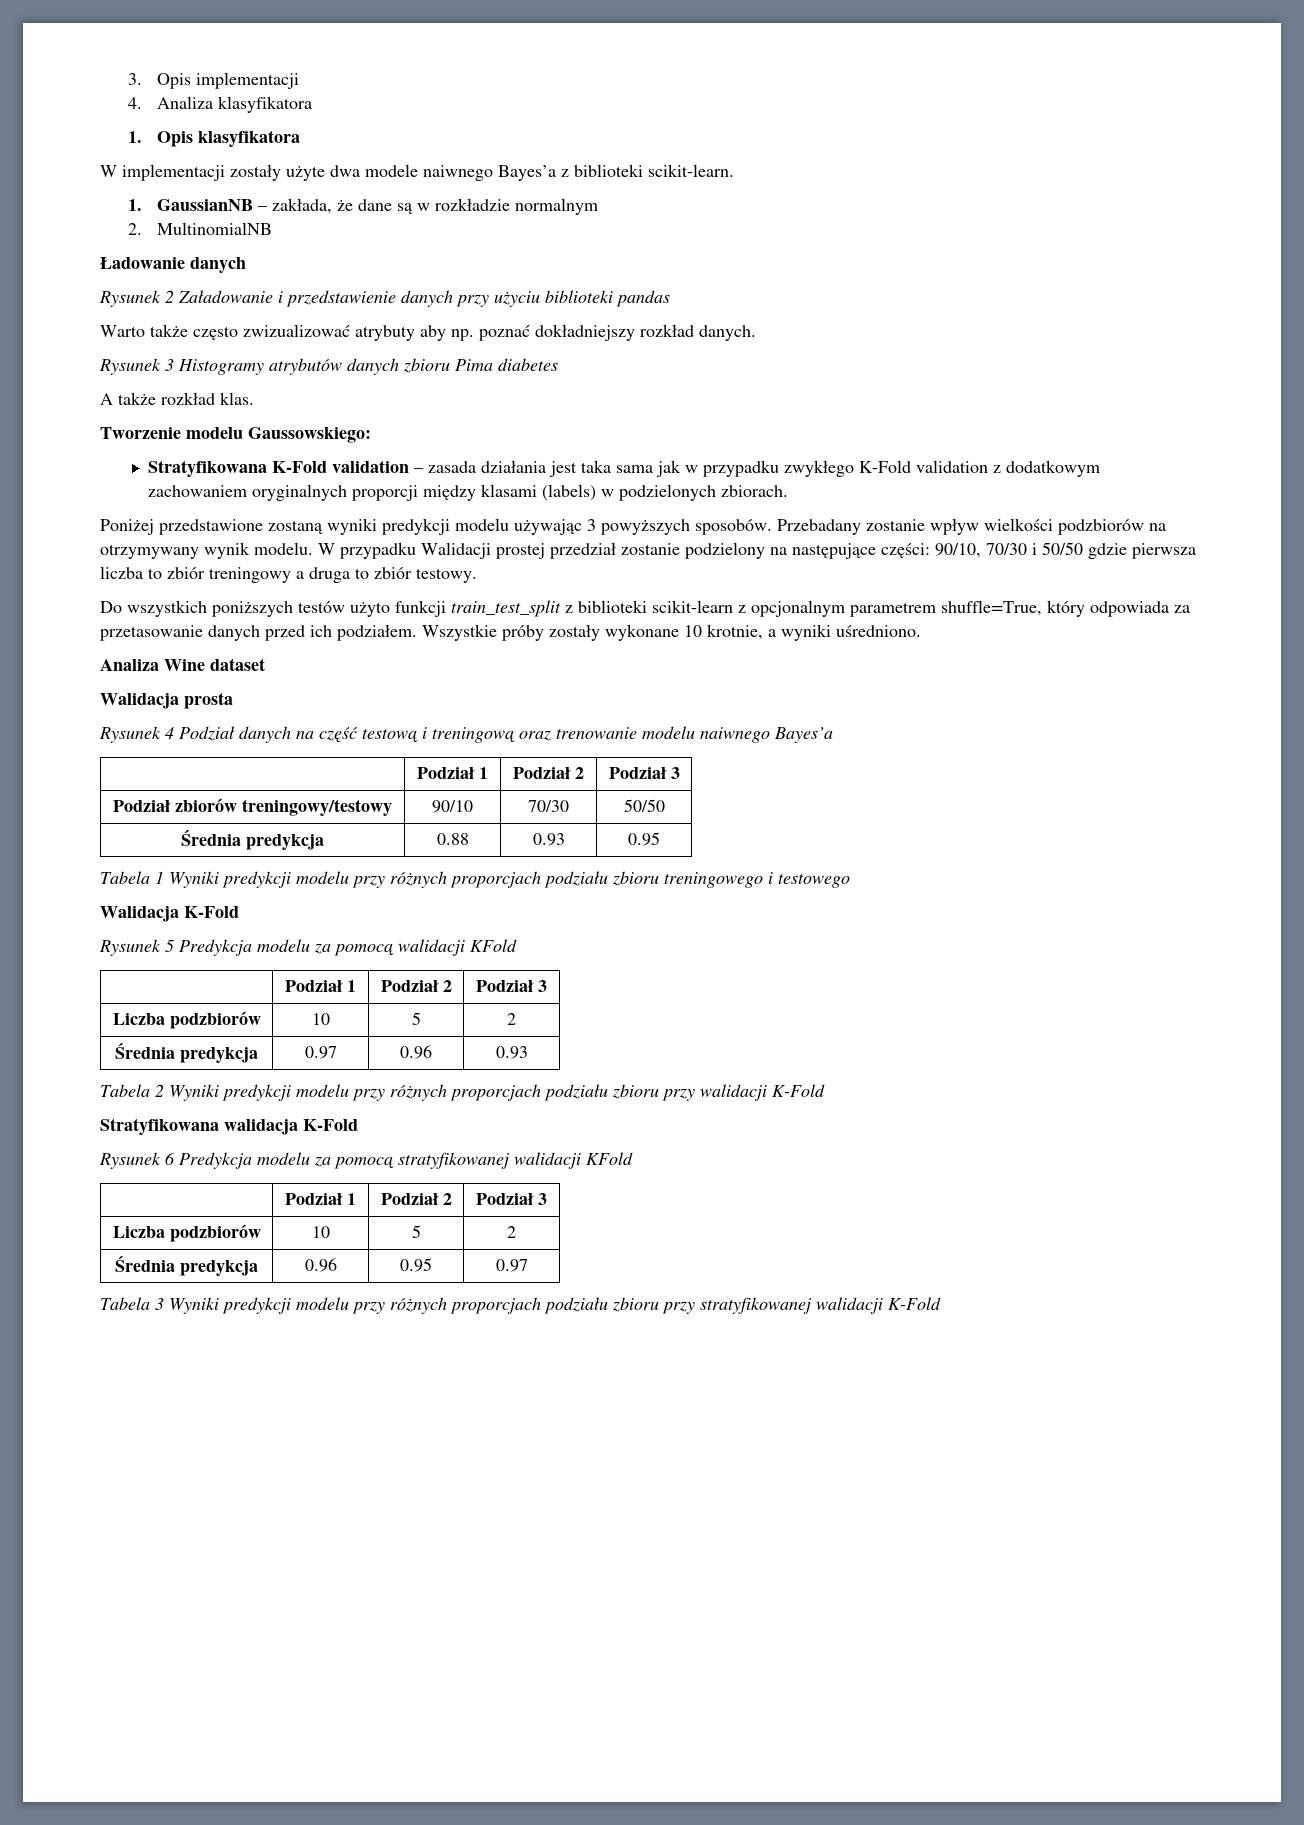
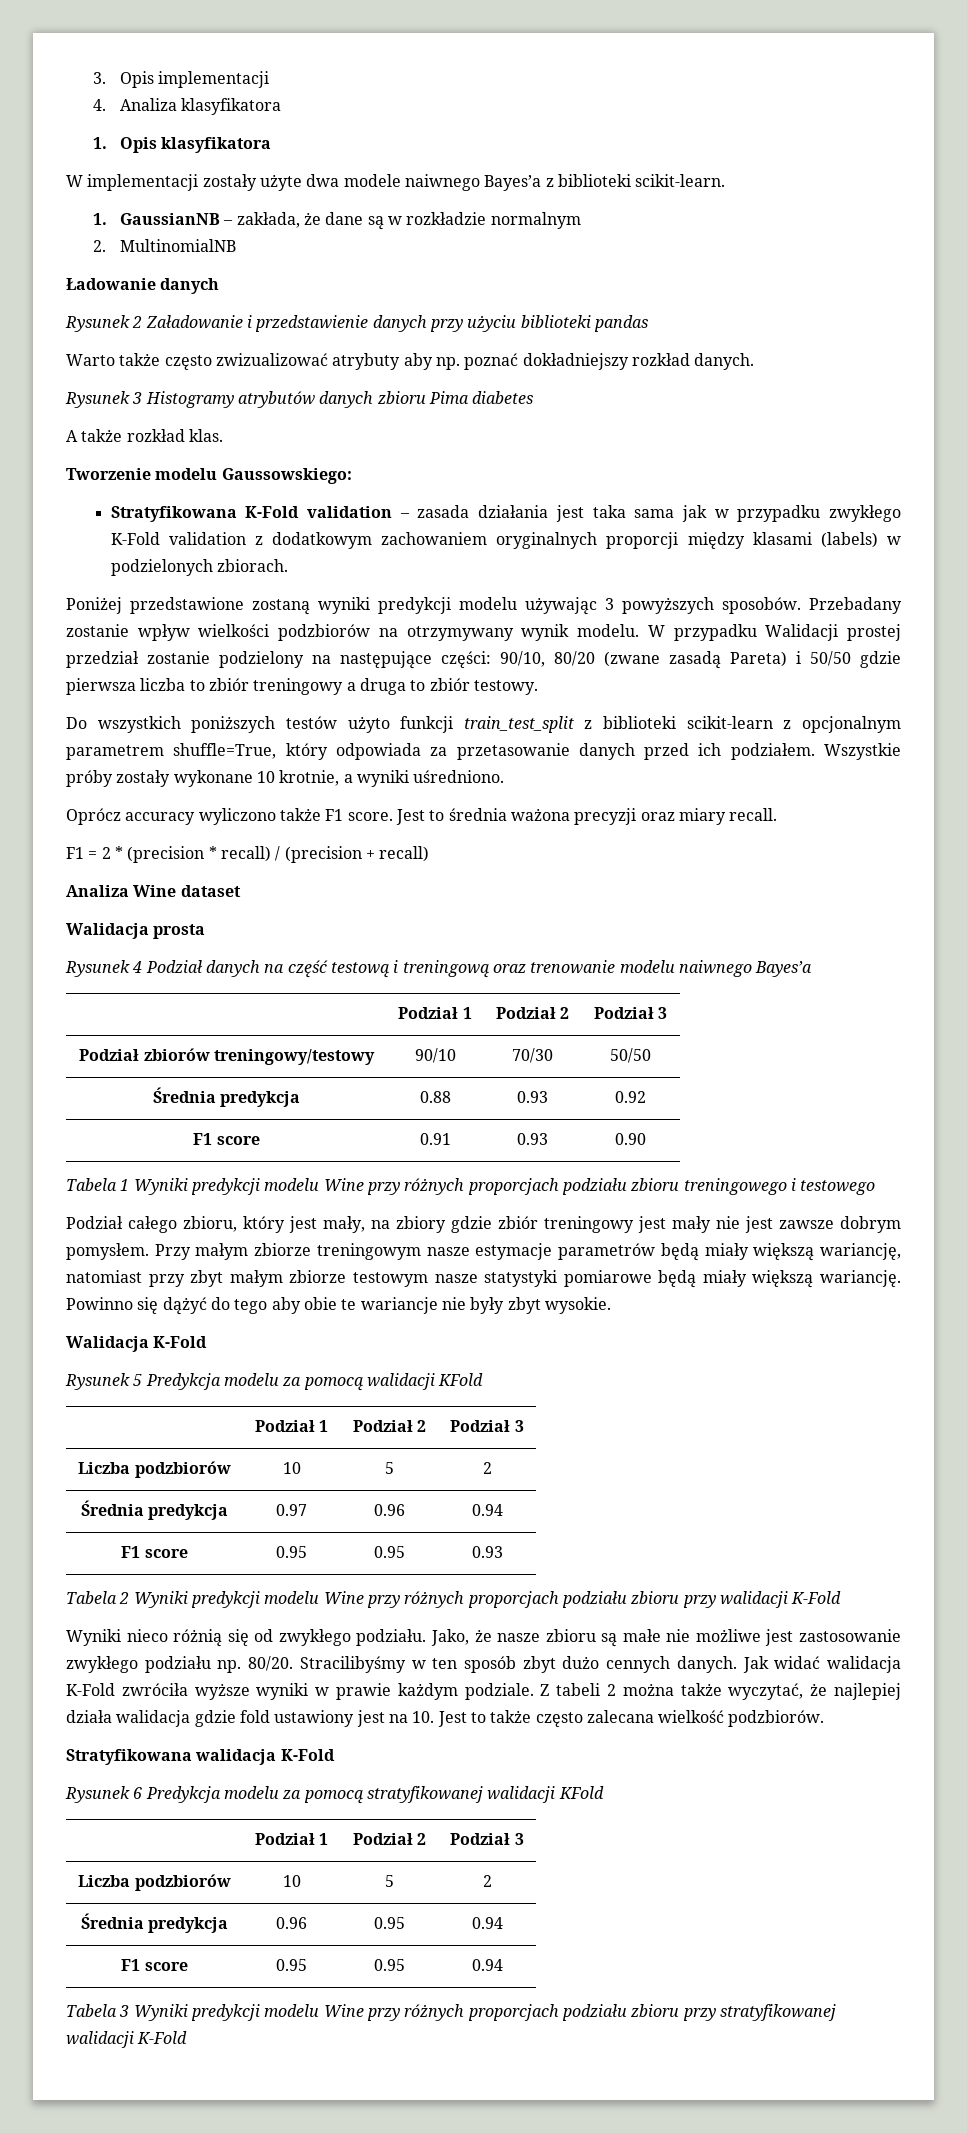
- W przypadku Walidacji prostej przedział zostanie podzielony na następujące części: 90/10, 70/30 i 50/50 gdzie pierwsza liczba to zbiór treningowy a druga to zbiór testowy.
+ W przypadku Walidacji prostej przedział zostanie podzielony na następujące części: 90/10, 80/20 (zwane zasadą Pareta) i 50/50 gdzie pierwsza liczba to zbiór treningowy a druga to zbiór testowy.
+ Oprócz accuracy wyliczono także F1 score. Jest to średnia ważona precyzji oraz miary recall.
+ F1 = 2 * (precision * recall) / (precision + recall)
- Średnia predykcja | 0.88 | 0.93 | 0.95
+ Średnia predykcja | 0.88 | 0.93 | 0.92
+ F1 score | 0.91 | 0.93 | 0.90
- Tabela 1 Wyniki predykcji modelu przy różnych proporcjach podziału zbioru treningowego i testowego
+ Tabela 1 Wyniki predykcji modelu Wine przy różnych proporcjach podziału zbioru treningowego i testowego
+ Podział całego zbioru, który jest mały, na zbiory gdzie zbiór treningowy jest mały nie jest zawsze dobrym pomysłem. Przy małym zbiorze treningowym nasze estymacje parametrów będą miały większą wariancję, natomiast przy zbyt małym zbiorze testowym nasze statystyki pomiarowe będą miały większą wariancję. Powinno się dążyć do tego aby obie te wariancje nie były zbyt wysokie.
- Średnia predykcja | 0.97 | 0.96 | 0.93
+ Średnia predykcja | 0.97 | 0.96 | 0.94
+ F1 score | 0.95 | 0.95 | 0.93
- Tabela 2 Wyniki predykcji modelu przy różnych proporcjach podziału zbioru przy walidacji K-Fold
+ Tabela 2 Wyniki predykcji modelu Wine przy różnych proporcjach podziału zbioru przy walidacji K-Fold
+ Wyniki nieco różnią się od zwykłego podziału. Jako, że nasze zbioru są małe nie możliwe jest zastosowanie zwykłego podziału np. 80/20. Stracilibyśmy w ten sposób zbyt dużo cennych danych. Jak widać walidacja K-Fold zwróciła wyższe wyniki w prawie każdym podziale. Z tabeli 2 można także wyczytać, że najlepiej działa walidacja gdzie fold ustawiony jest na 10. Jest to także często zalecana wielkość podzbiorów.
- Średnia predykcja | 0.96 | 0.95 | 0.97
+ Średnia predykcja | 0.96 | 0.95 | 0.94
+ F1 score | 0.95 | 0.95 | 0.94
- Tabela 3 Wyniki predykcji modelu przy różnych proporcjach podziału zbioru przy stratyfikowanej walidacji K-Fold
+ Tabela 3 Wyniki predykcji modelu Wine przy różnych proporcjach podziału zbioru przy stratyfikowanej walidacji K-Fold

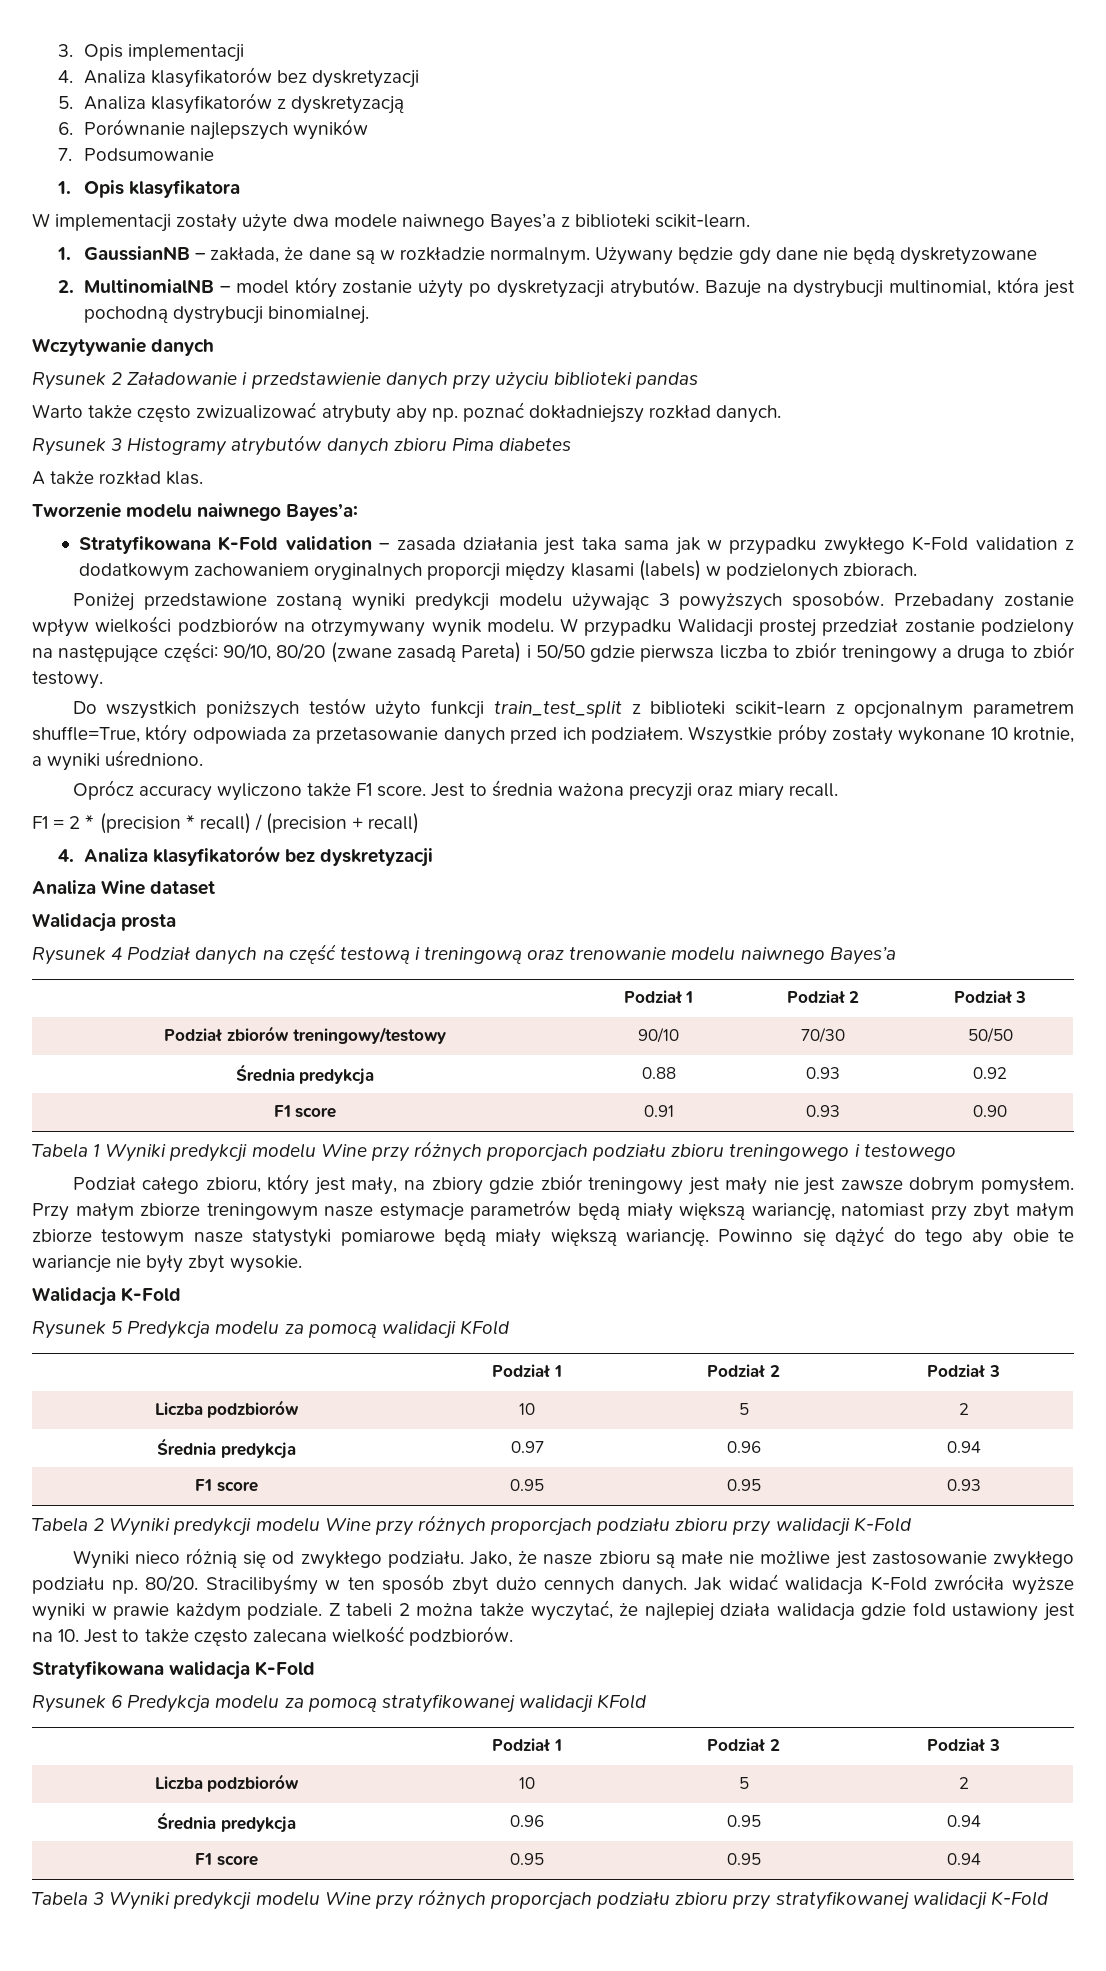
  3. Opis implementacji
- 4. Analiza klasyfikatora
+ 4. Analiza klasyfikatorów bez dyskretyzacji
+ 5. Analiza klasyfikatorów z dyskretyzacją
+ 6. Porównanie najlepszych wyników
+ 7. Podsumowanie
- 1. GaussianNB – zakłada, że dane są w rozkładzie normalnym
- 2. MultinomialNB
- Ładowanie danych
+ 1. GaussianNB – zakłada, że dane są w rozkładzie normalnym. Używany będzie gdy dane nie będą dyskretyzowane
+ 2. MultinomialNB – model który zostanie użyty po dyskretyzacji atrybutów. Bazuje na dystrybucji multinomial, która jest pochodną dystrybucji binomialnej.
+ Wczytywanie danych
- Tworzenie modelu Gaussowskiego:
+ Tworzenie modelu naiwnego Bayes’a:
  F1 = 2 * (precision * recall) / (precision + recall)
+ 4. Analiza klasyfikatorów bez dyskretyzacji

